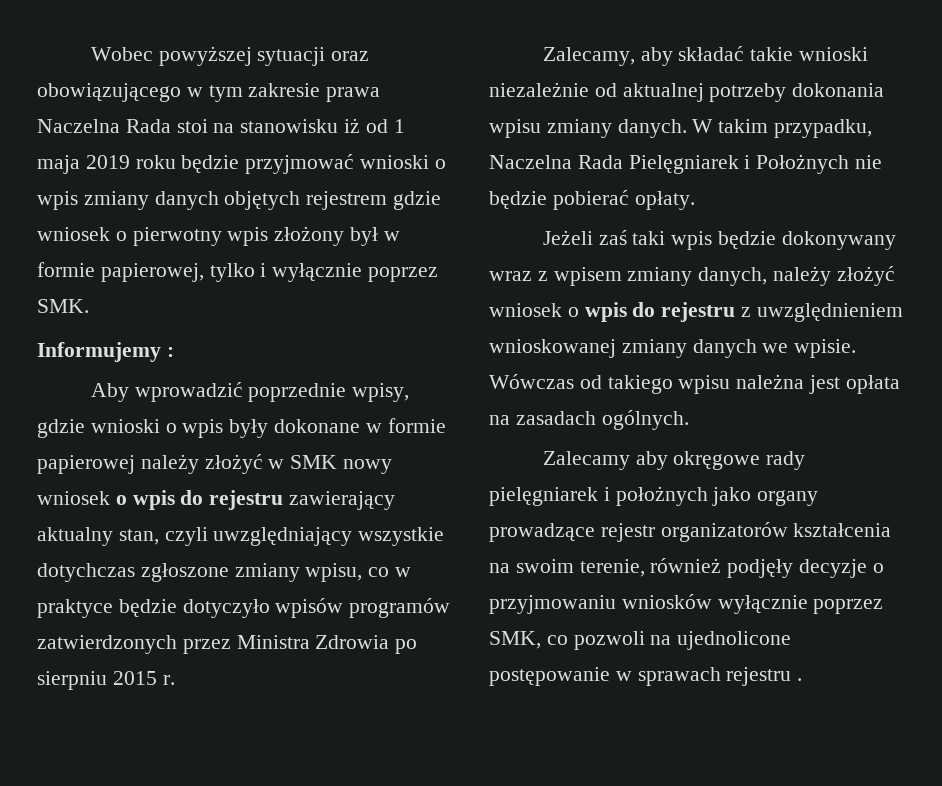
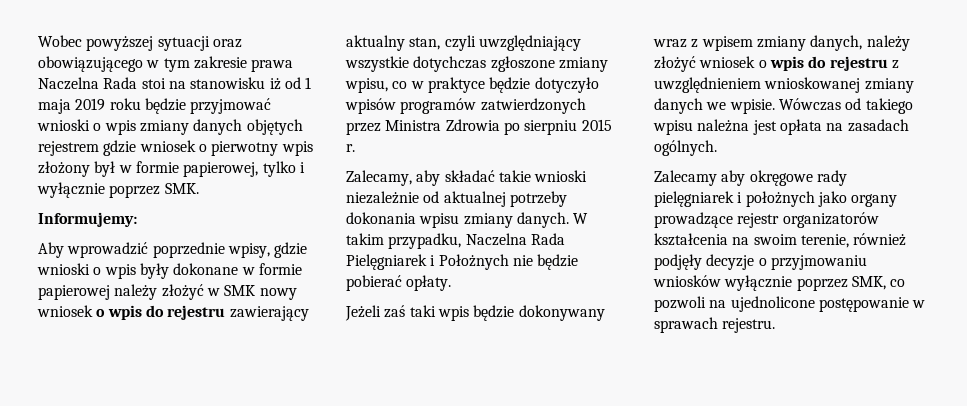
- Informujemy :
+ Informujemy:
- Zalecamy aby okręgowe rady pielęgniarek i położnych jako organy prowadzące rejestr organizatorów kształcenia na swoim terenie, również podjęły decyzje o przyjmowaniu wniosków wyłącznie poprzez SMK, co pozwoli na ujednolicone postępowanie w sprawach rejestru .
+ Zalecamy aby okręgowe rady pielęgniarek i położnych jako organy prowadzące rejestr organizatorów kształcenia na swoim terenie, również podjęły decyzje o przyjmowaniu wniosków wyłącznie poprzez SMK, co pozwoli na ujednolicone postępowanie w sprawach rejestru.

